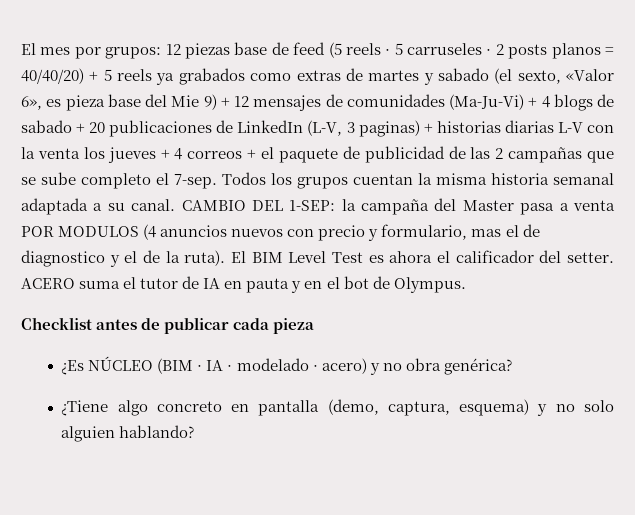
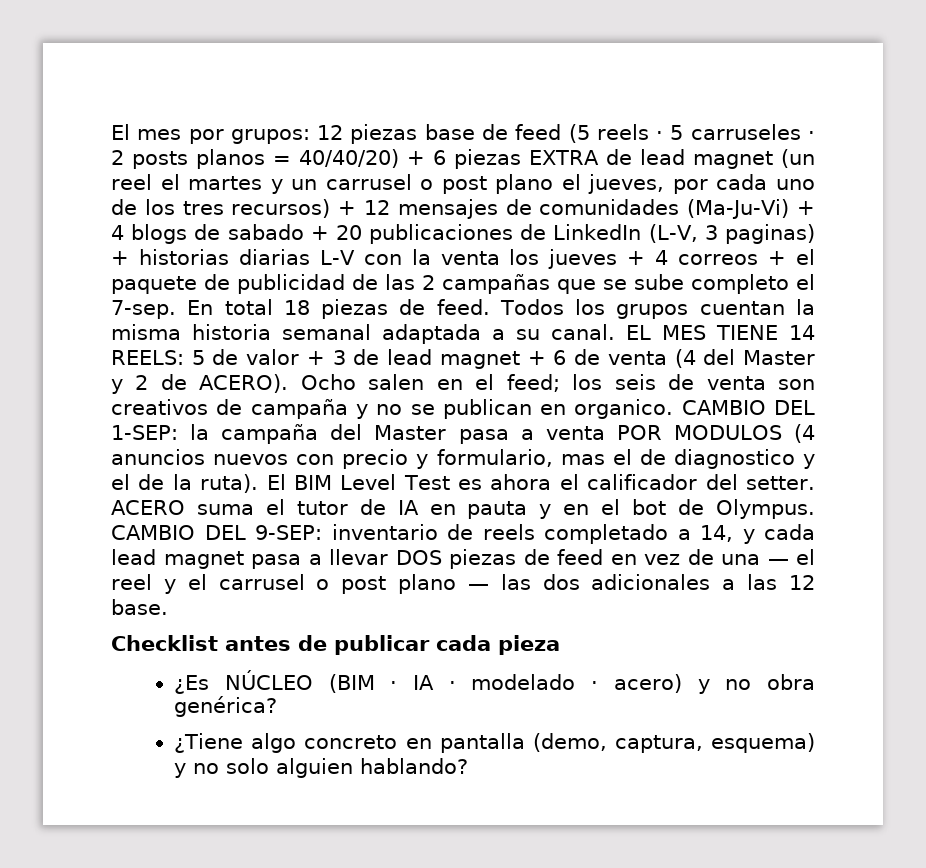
- 12 piezas base de feed (5 reels · 5 carruseles · 2 posts planos = 40/40/20) + 5 reels ya grabados como extras de martes y sabado (el sexto, «Valor 6», es pieza base del Mie 9) + 12 mensajes de comunidades (Ma-Ju-Vi) + 4 blogs de sabado + 20 publicaciones de LinkedIn (L-V, 3 paginas) + historias diarias L-V con la venta los jueves + 4 correos + el paquete de publicidad de las 2 campañas que se sube completo el 7-sep.
+ 12 piezas base de feed (5 reels · 5 carruseles · 2 posts planos = 40/40/20) + 6 piezas EXTRA de lead magnet (un reel el martes y un carrusel o post plano el jueves, por cada uno de los tres recursos) + 12 mensajes de comunidades (Ma-Ju-Vi) + 4 blogs de sabado + 20 publicaciones de LinkedIn (L-V, 3 paginas) + historias diarias L-V con la venta los jueves + 4 correos + el paquete de publicidad de las 2 campañas que se sube completo el 7-sep.
+ En total 18 piezas de feed.
+ EL MES TIENE 14 REELS: 5 de valor + 3 de lead magnet + 6 de venta (4 del Master y 2 de ACERO). Ocho salen en el feed; los seis de venta son creativos de campaña y no se publican en organico.
+ CAMBIO DEL 9-SEP: inventario de reels completado a 14, y cada lead magnet pasa a llevar DOS piezas de feed en vez de una — el reel y el carrusel o post plano — las dos adicionales a las 12 base.

